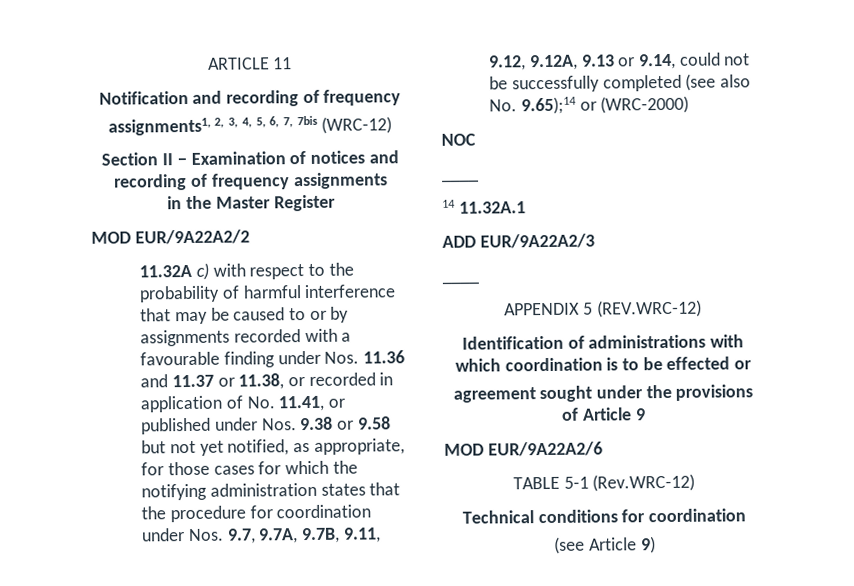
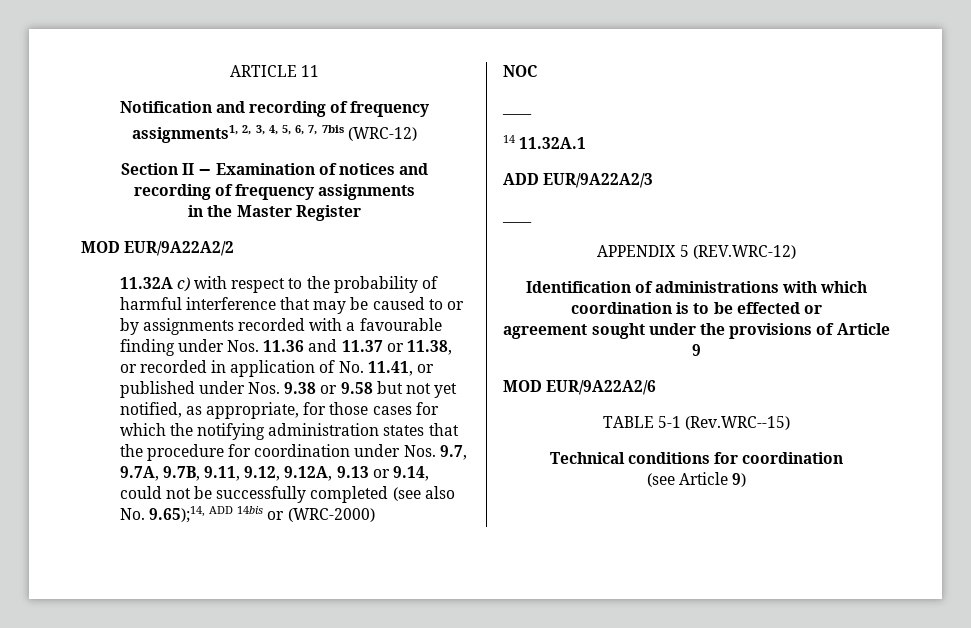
- 11.32A c) with respect to the probability of harmful interference that may be caused to or by assignments recorded with a favourable finding under Nos. 11.36 and 11.37 or 11.38, or recorded in application of No. 11.41, or published under Nos. 9.38 or 9.58 but not yet notified, as appropriate, for those cases for which the notifying administration states that the procedure for coordination under Nos. 9.7, 9.7A, 9.7B, 9.11, 9.12, 9.12A, 9.13 or 9.14, could not be successfully completed (see also No. 9.65);14 or (WRC-2000)
+ 11.32A c) with respect to the probability of harmful interference that may be caused to or by assignments recorded with a favourable finding under Nos. 11.36 and 11.37 or 11.38, or recorded in application of No. 11.41, or published under Nos. 9.38 or 9.58 but not yet notified, as appropriate, for those cases for which the notifying administration states that the procedure for coordination under Nos. 9.7, 9.7A, 9.7B, 9.11, 9.12, 9.12A, 9.13 or 9.14, could not be successfully completed (see also No. 9.65);14, ADD 14bis or (WRC-2000)
- TABLE 5-1 (Rev.WRC-12)
+ TABLE 5-1 (Rev.WRC--15)

